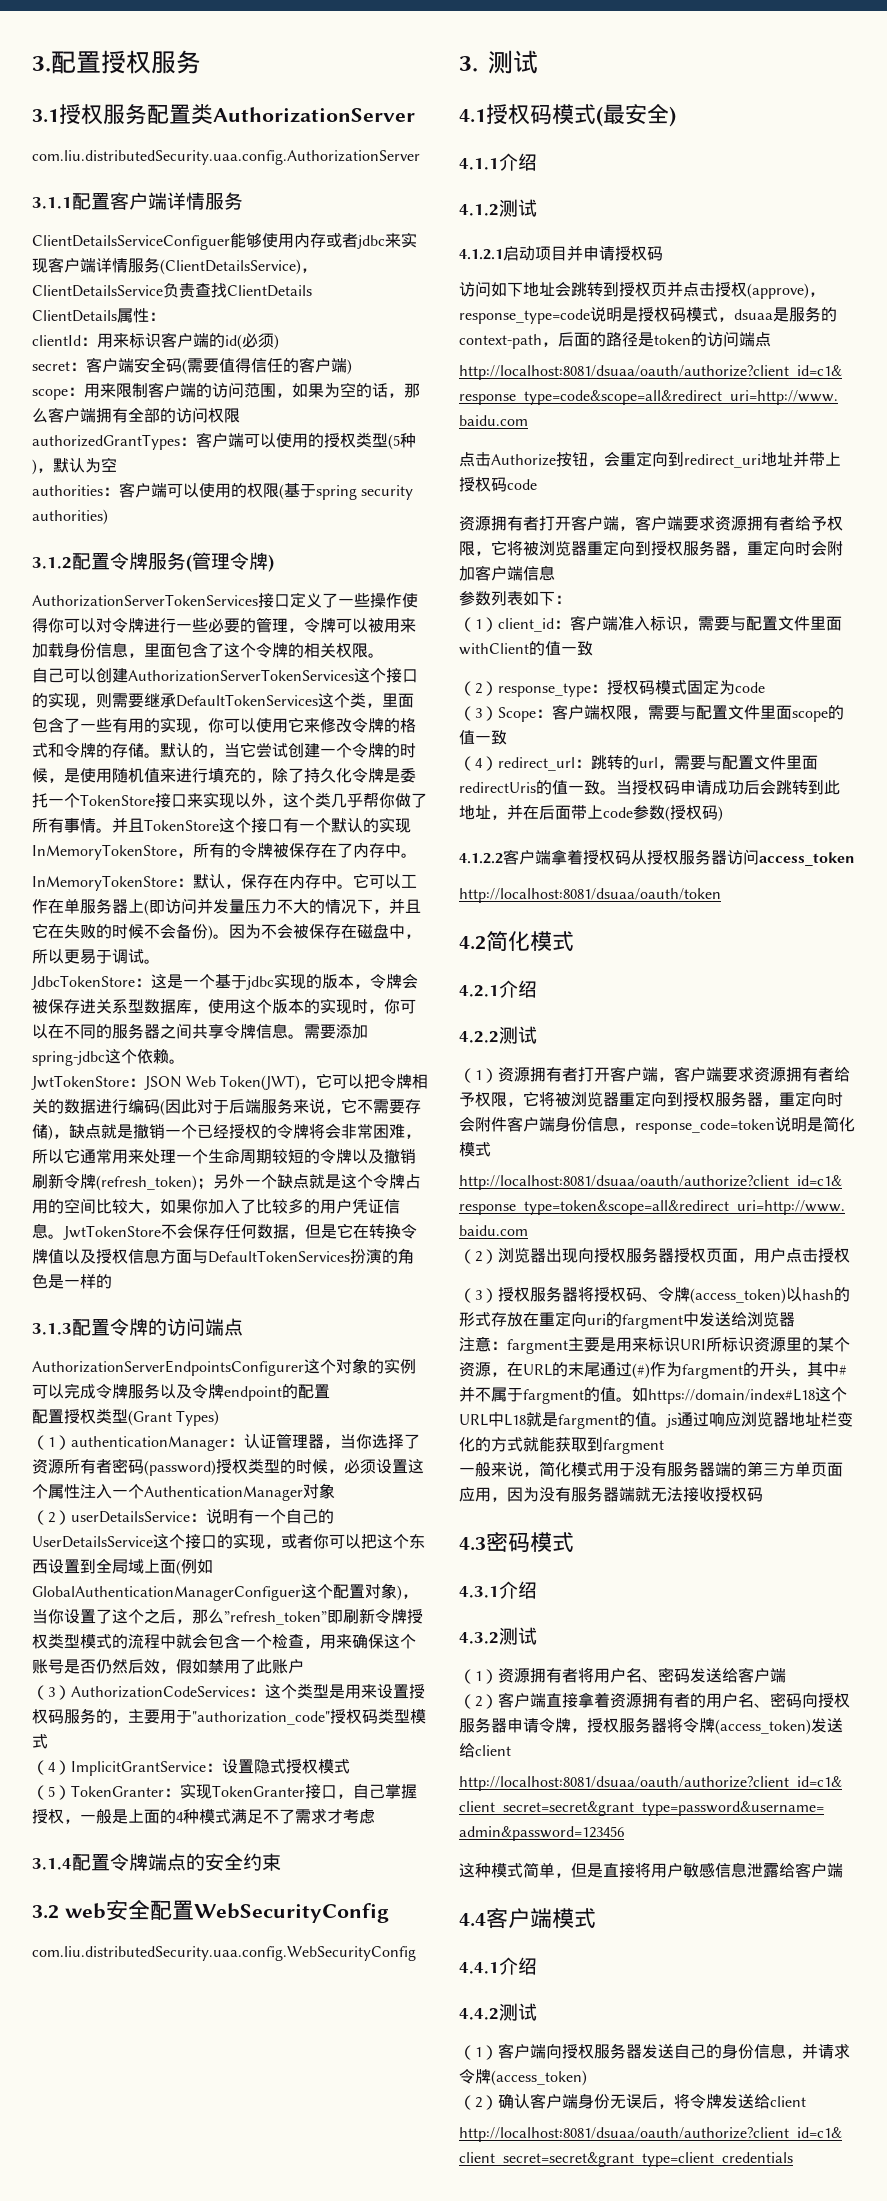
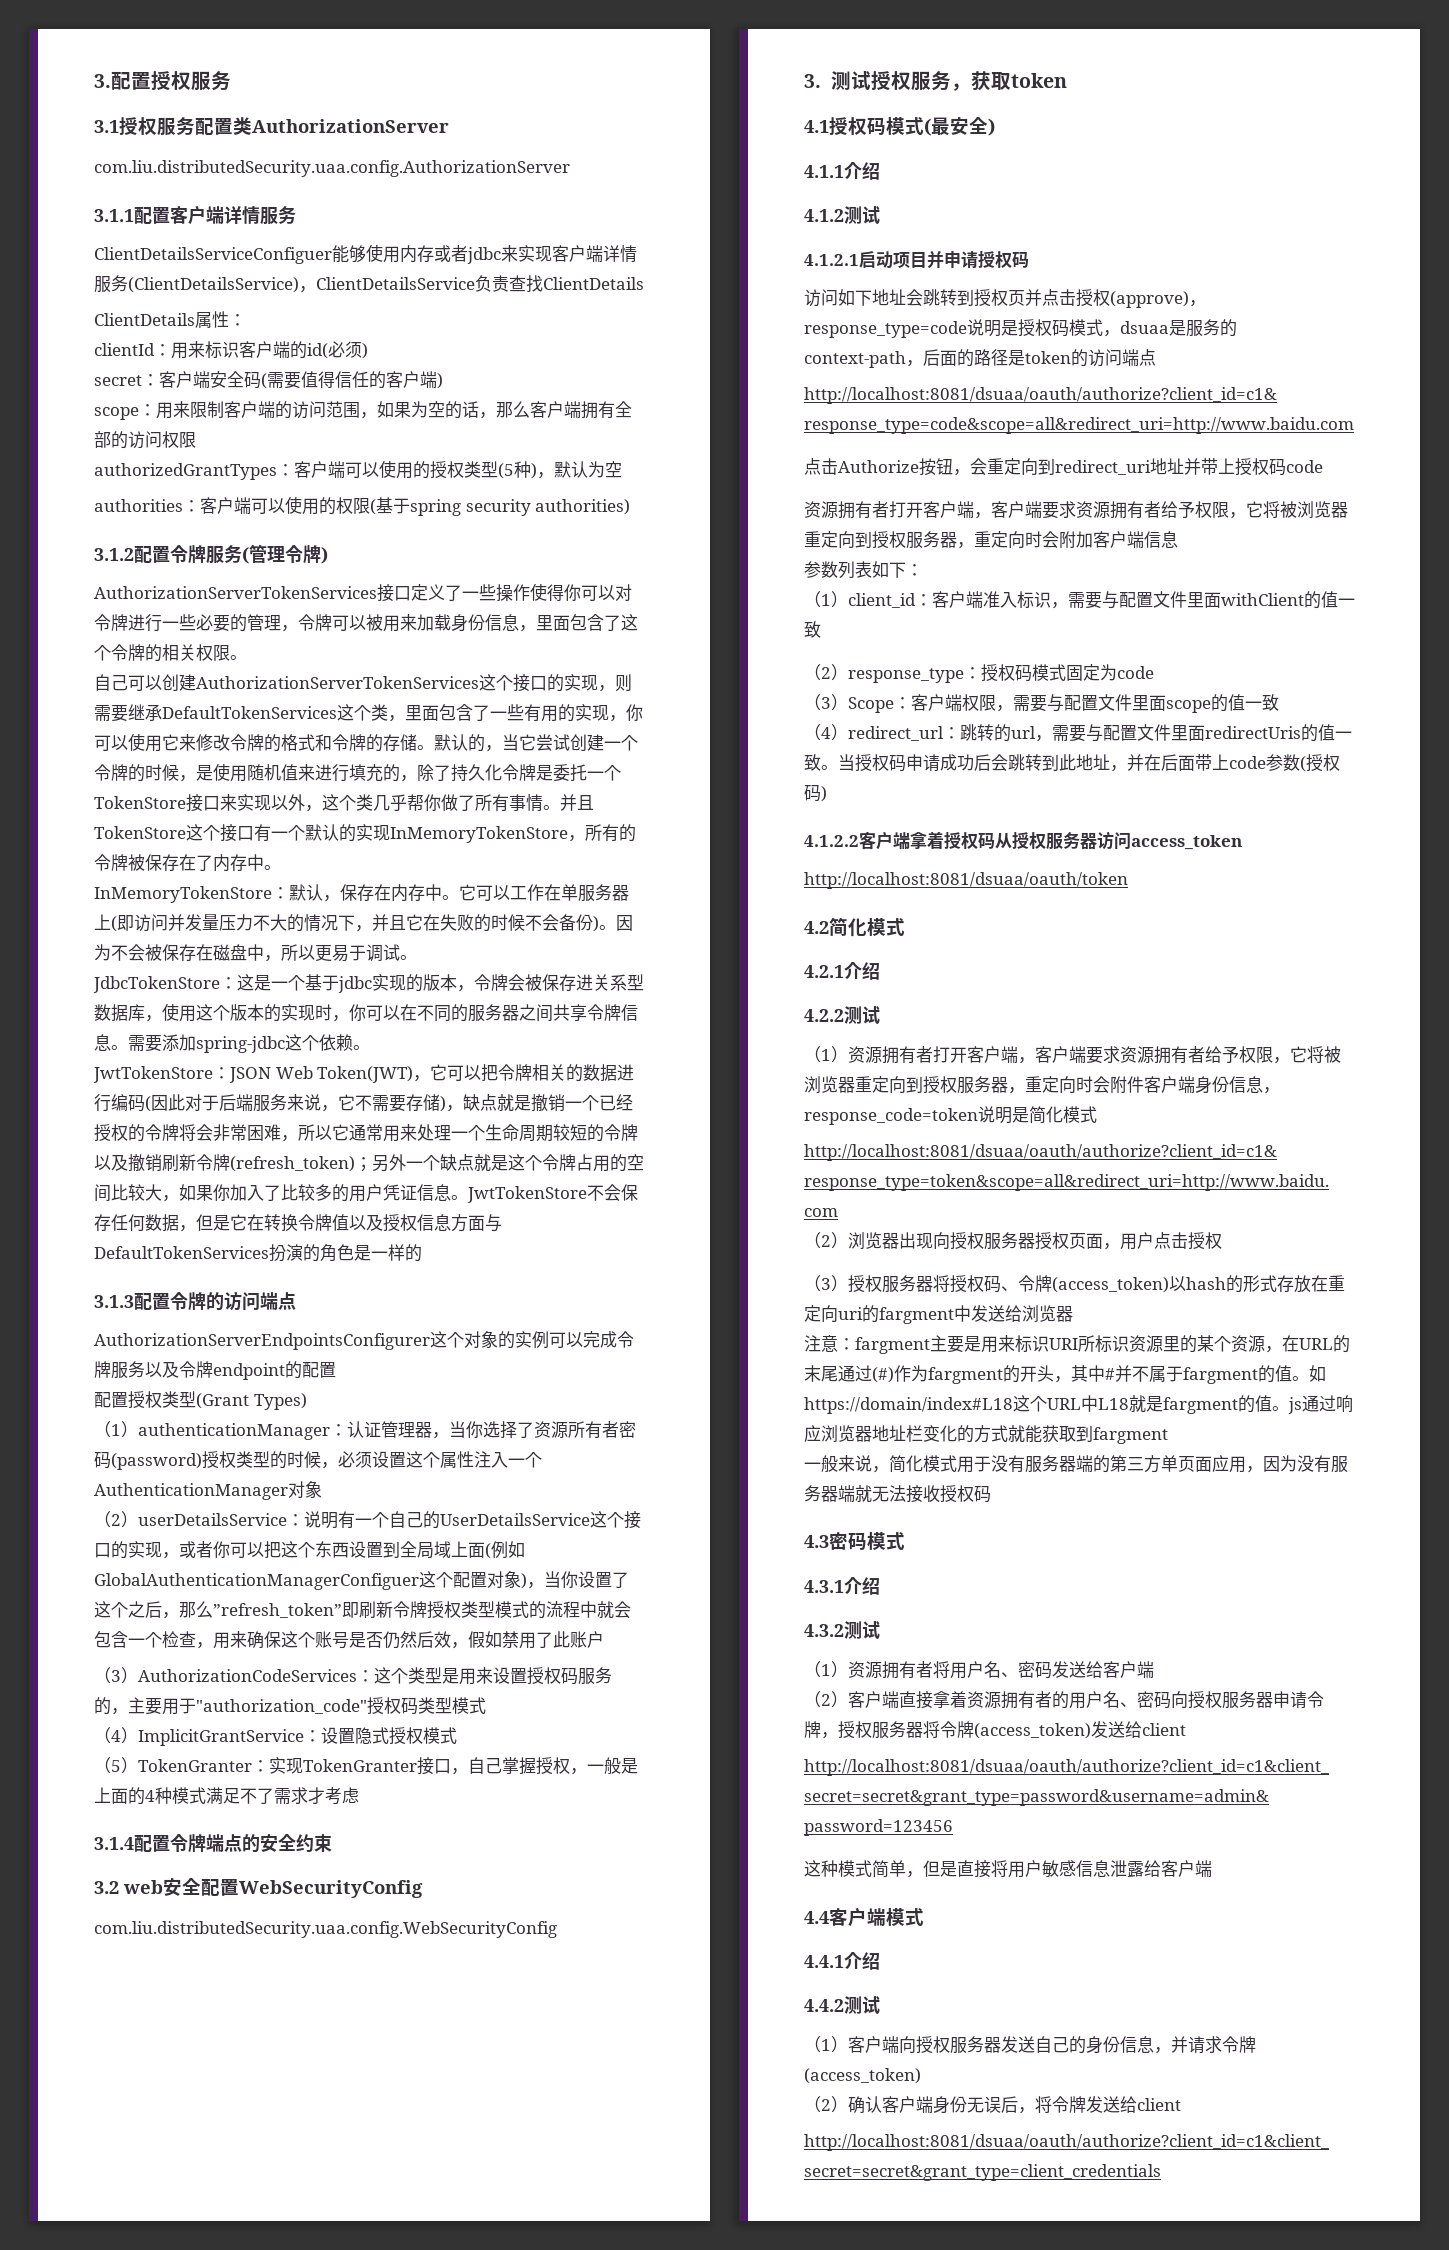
- 3.测试
+ 3.测试授权服务，获取token

